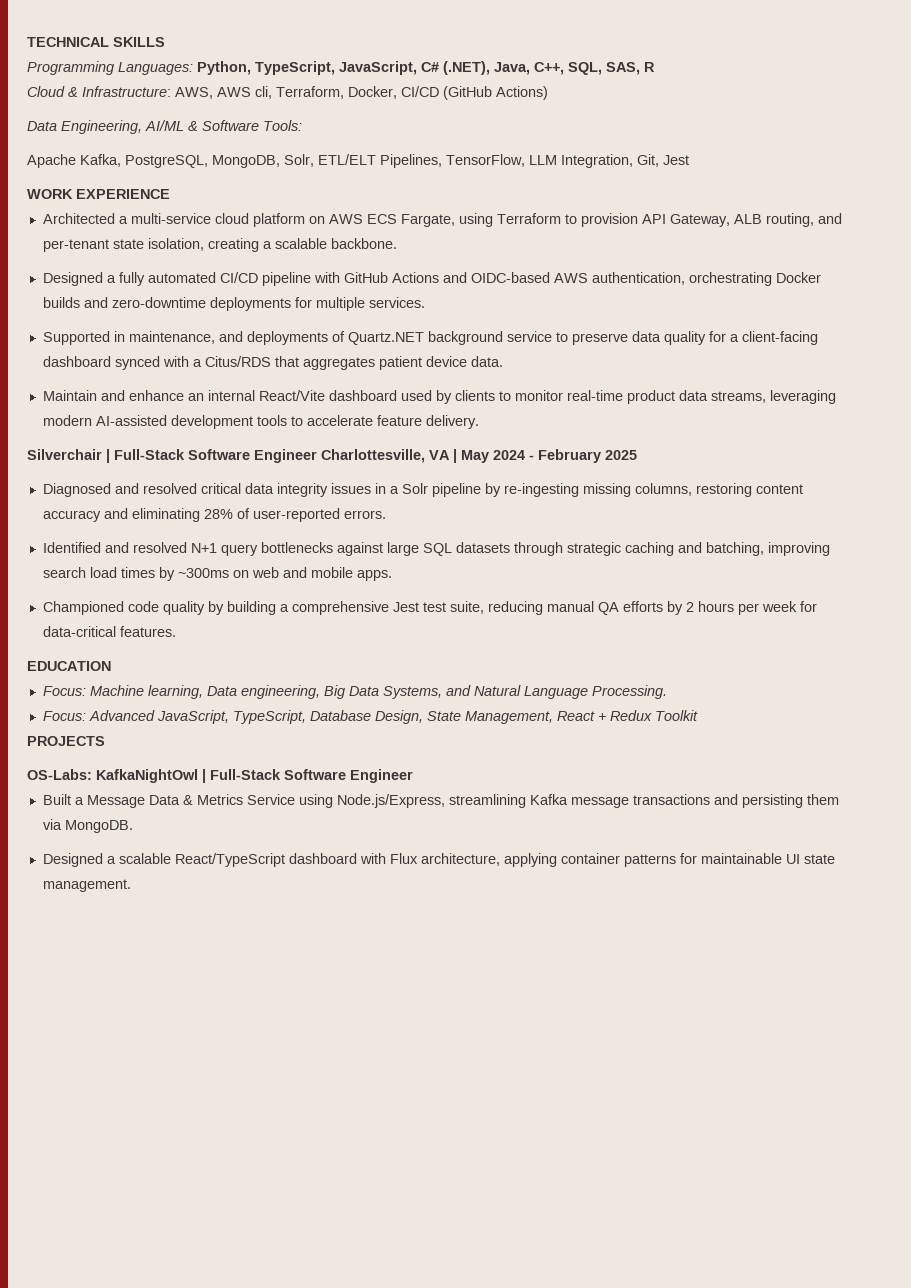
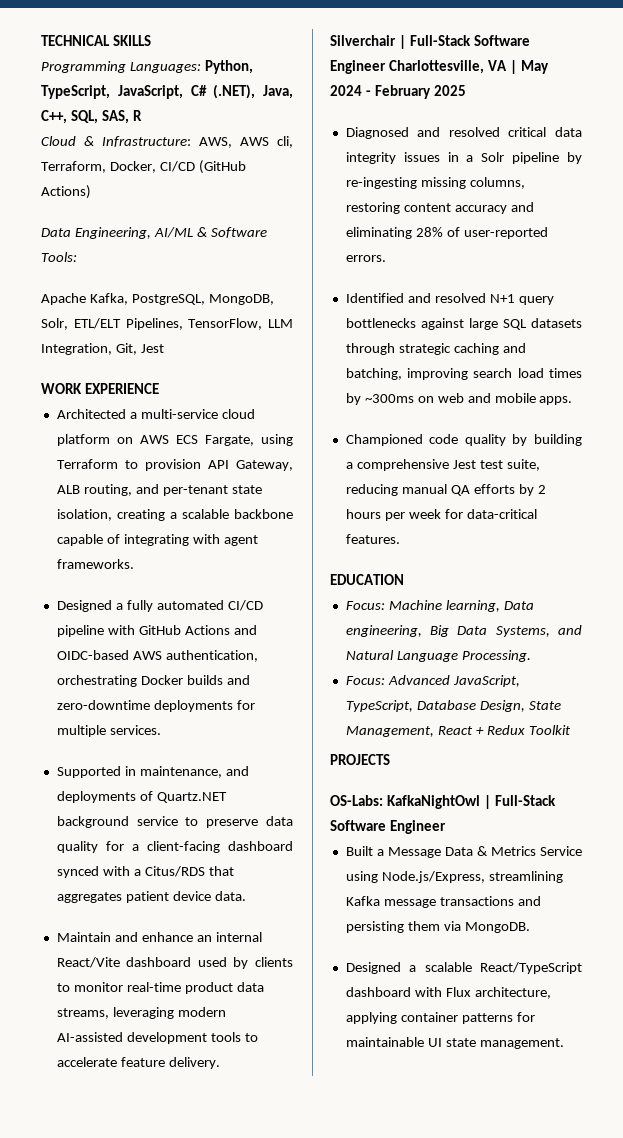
- Architected a multi-service cloud platform on AWS ECS Fargate, using Terraform to provision API Gateway, ALB routing, and per-tenant state isolation, creating a scalable backbone.
+ Architected a multi-service cloud platform on AWS ECS Fargate, using Terraform to provision API Gateway, ALB routing, and per-tenant state isolation, creating a scalable backbone capable of integrating with agent frameworks.

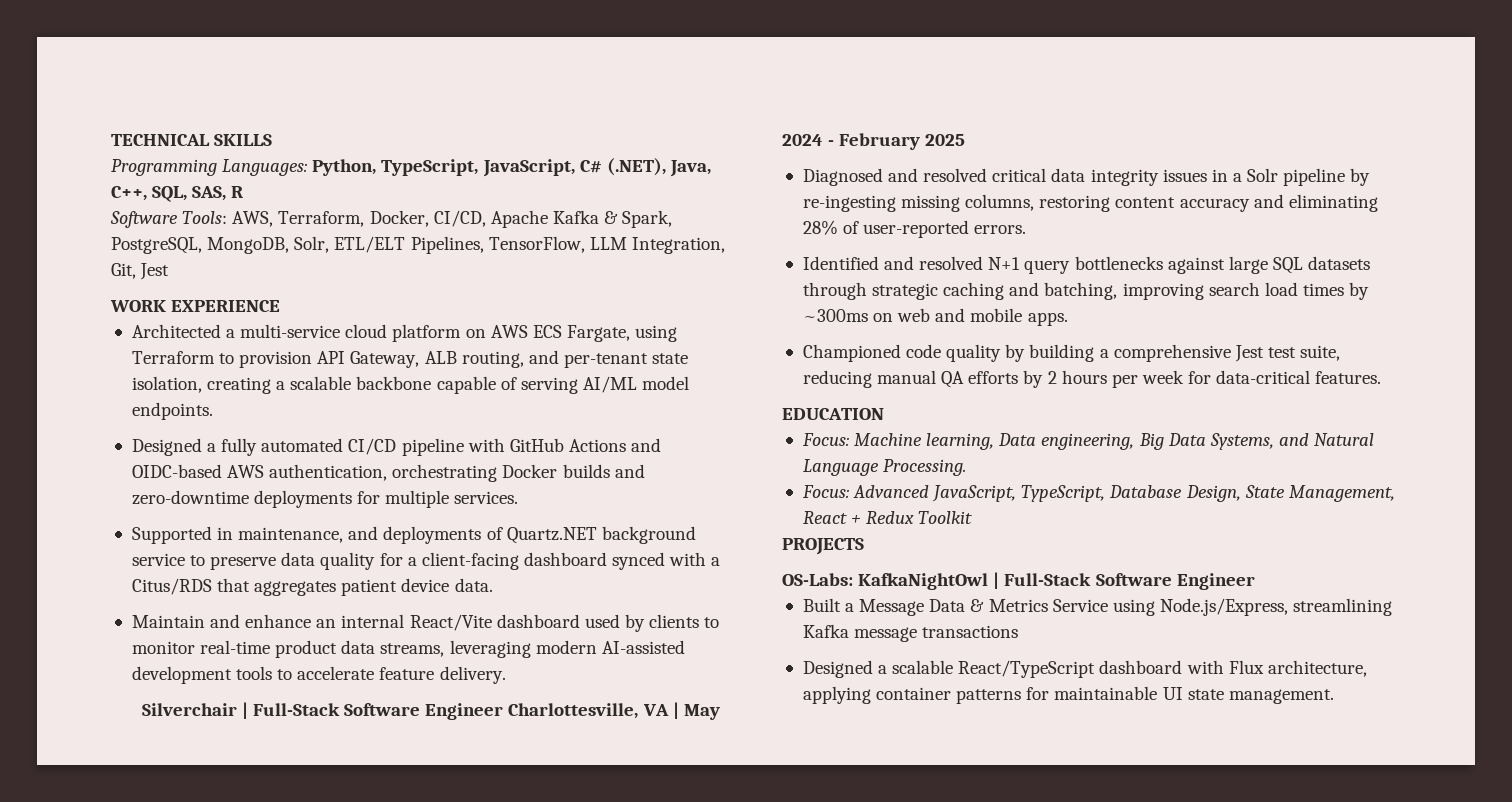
- Cloud & Infrastructure: AWS, AWS cli, Terraform, Docker, CI/CD (GitHub Actions)
- Data Engineering, AI/ML & Software Tools:
- Apache Kafka, PostgreSQL, MongoDB, Solr, ETL/ELT Pipelines, TensorFlow, LLM Integration, Git, Jest
+ Software Tools: AWS, Terraform, Docker, CI/CD, Apache Kafka & Spark, PostgreSQL, MongoDB, Solr, ETL/ELT Pipelines, TensorFlow, LLM Integration, Git, Jest
- Architected a multi-service cloud platform on AWS ECS Fargate, using Terraform to provision API Gateway, ALB routing, and per-tenant state isolation, creating a scalable backbone capable of integrating with agent frameworks.
+ Architected a multi-service cloud platform on AWS ECS Fargate, using Terraform to provision API Gateway, ALB routing, and per-tenant state isolation, creating a scalable backbone capable of serving AI/ML model endpoints.
- Built a Message Data & Metrics Service using Node.js/Express, streamlining Kafka message transactions and persisting them via MongoDB.
+ Built a Message Data & Metrics Service using Node.js/Express, streamlining Kafka message transactions

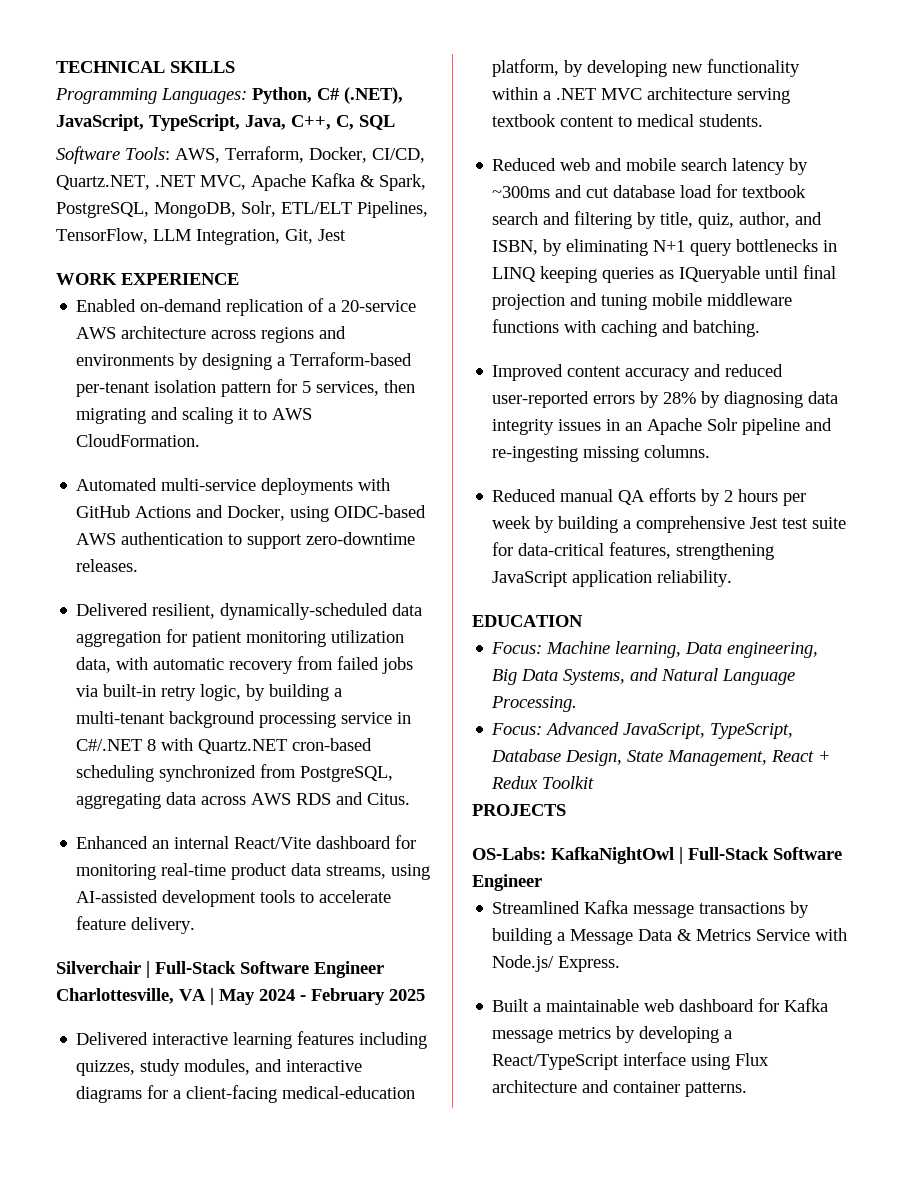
- Programming Languages: Python, TypeScript, JavaScript, C# (.NET), Java, C++, SQL, SAS, R
+ Programming Languages: Python, C# (.NET), JavaScript, TypeScript, Java, C++, C, SQL
- Software Tools: AWS, Terraform, Docker, CI/CD, Apache Kafka & Spark, PostgreSQL, MongoDB, Solr, ETL/ELT Pipelines, TensorFlow, LLM Integration, Git, Jest
+ Software Tools: AWS, Terraform, Docker, CI/CD, Quartz.NET, .NET MVC, Apache Kafka & Spark, PostgreSQL, MongoDB, Solr, ETL/ELT Pipelines, TensorFlow, LLM Integration, Git, Jest
- Architected a multi-service cloud platform on AWS ECS Fargate, using Terraform to provision API Gateway, ALB routing, and per-tenant state isolation, creating a scalable backbone capable of serving AI/ML model endpoints.
- Designed a fully automated CI/CD pipeline with GitHub Actions and OIDC-based AWS authentication, orchestrating Docker builds and zero-downtime deployments for multiple services.
- Supported in maintenance, and deployments of Quartz.NET background service to preserve data quality for a client-facing dashboard synced with a Citus/RDS that aggregates patient device data.
- Maintain and enhance an internal React/Vite dashboard used by clients to monitor real-time product data streams, leveraging modern AI-assisted development tools to accelerate feature delivery.
+ Enabled on-demand replication of a 20-service AWS architecture across regions and environments by designing a Terraform-based per-tenant isolation pattern for 5 services, then migrating and scaling it to AWS CloudFormation.
+ Automated multi-service deployments with GitHub Actions and Docker, using OIDC-based AWS authentication to support zero-downtime releases.
+ Delivered resilient, dynamically-scheduled data aggregation for patient monitoring utilization data, with automatic recovery from failed jobs via built-in retry logic, by building a multi-tenant background processing service in C#/.NET 8 with Quartz.NET cron-based scheduling synchronized from PostgreSQL, aggregating data across AWS RDS and Citus.
+ Enhanced an internal React/Vite dashboard for monitoring real-time product data streams, using AI-assisted development tools to accelerate feature delivery.
- Diagnosed and resolved critical data integrity issues in a Solr pipeline by re-ingesting missing columns, restoring content accuracy and eliminating 28% of user-reported errors.
- Identified and resolved N+1 query bottlenecks against large SQL datasets through strategic caching and batching, improving search load times by ~300ms on web and mobile apps.
- Championed code quality by building a comprehensive Jest test suite, reducing manual QA efforts by 2 hours per week for data-critical features.
+ Delivered interactive learning features including quizzes, study modules, and interactive diagrams for a client-facing medical-education platform, by developing new functionality within a .NET MVC architecture serving textbook content to medical students.
+ Reduced web and mobile search latency by ~300ms and cut database load for textbook search and filtering by title, quiz, author, and ISBN, by eliminating N+1 query bottlenecks in LINQ keeping queries as IQueryable until final projection and tuning mobile middleware functions with caching and batching.
+ Improved content accuracy and reduced user-reported errors by 28% by diagnosing data integrity issues in an Apache Solr pipeline and re-ingesting missing columns.
+ Reduced manual QA efforts by 2 hours per week by building a comprehensive Jest test suite for data-critical features, strengthening JavaScript application reliability.
- Built a Message Data & Metrics Service using Node.js/Express, streamlining Kafka message transactions
- Designed a scalable React/TypeScript dashboard with Flux architecture, applying container patterns for maintainable UI state management.
+ Streamlined Kafka message transactions by building a Message Data & Metrics Service with Node.js/ Express.
+ Built a maintainable web dashboard for Kafka message metrics by developing a React/TypeScript interface using Flux architecture and container patterns.

